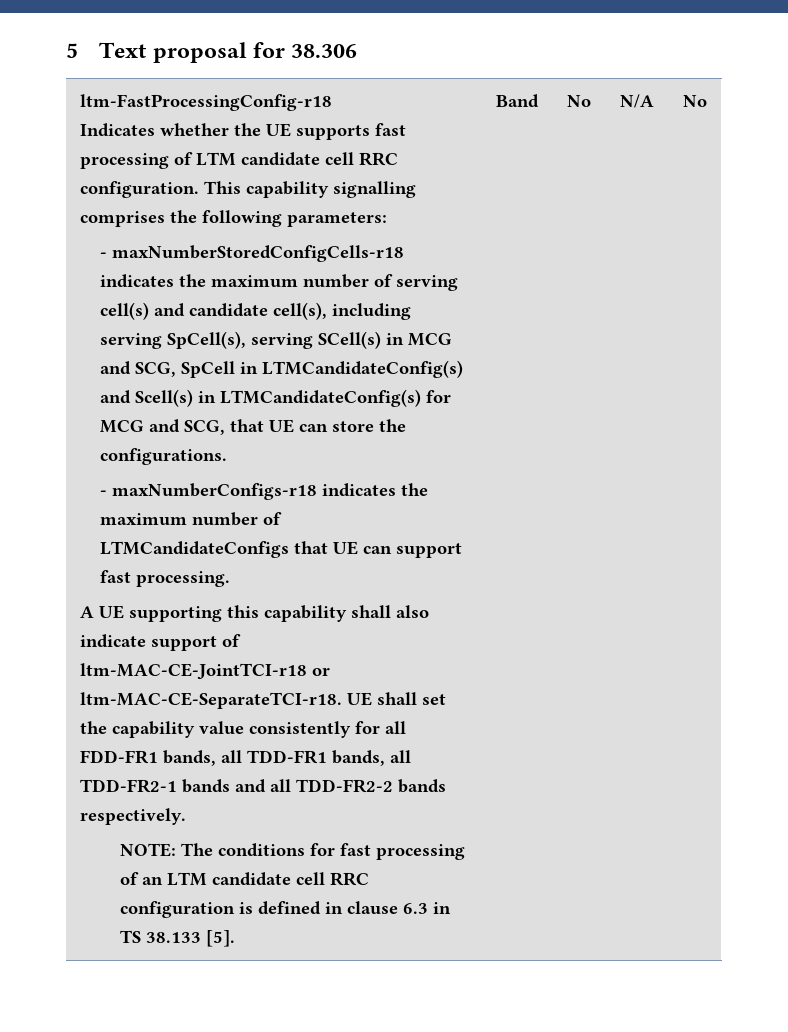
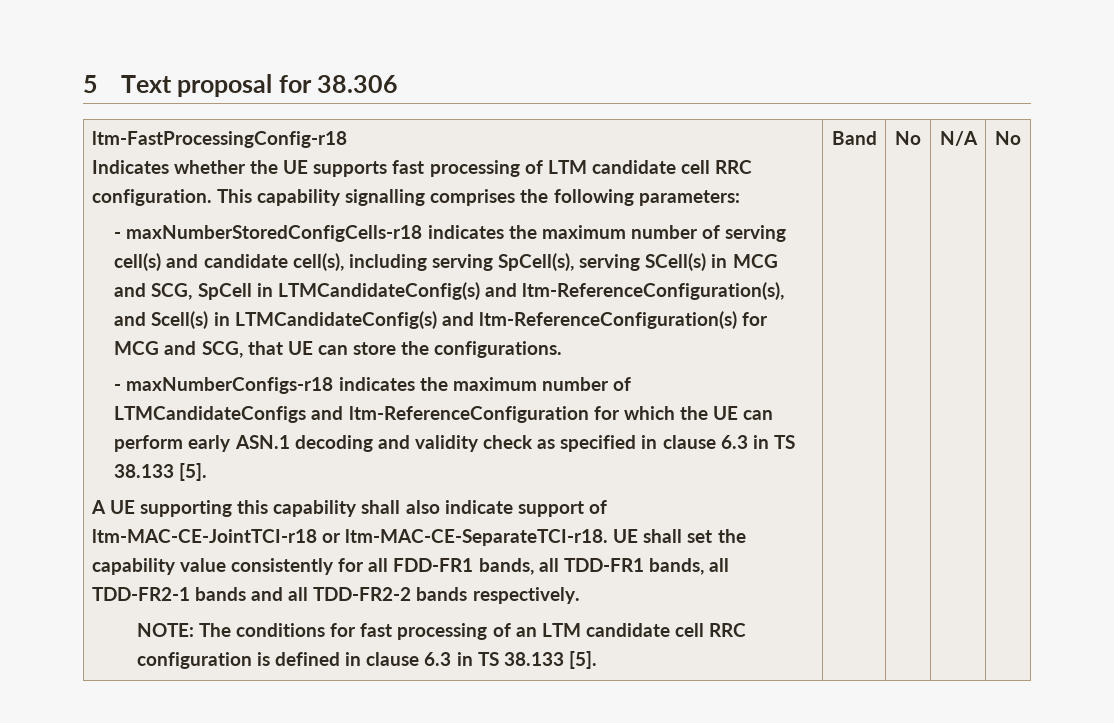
- - maxNumberStoredConfigCells-r18 indicates the maximum number of serving cell(s) and candidate cell(s), including serving SpCell(s), serving SCell(s) in MCG and SCG, SpCell in LTMCandidateConfig(s) and Scell(s) in LTMCandidateConfig(s) for MCG and SCG, that UE can store the configurations.
+ - maxNumberStoredConfigCells-r18 indicates the maximum number of serving cell(s) and candidate cell(s), including serving SpCell(s), serving SCell(s) in MCG and SCG, SpCell in LTMCandidateConfig(s) and ltm-ReferenceConfiguration(s), and Scell(s) in LTMCandidateConfig(s) and ltm-ReferenceConfiguration(s) for MCG and SCG, that UE can store the configurations.
- - maxNumberConfigs-r18 indicates the maximum number of LTMCandidateConfigs that UE can support fast processing.
+ - maxNumberConfigs-r18 indicates the maximum number of LTMCandidateConfigs and ltm-ReferenceConfiguration for which the UE can perform early ASN.1 decoding and validity check as specified in clause 6.3 in TS 38.133 [5].

